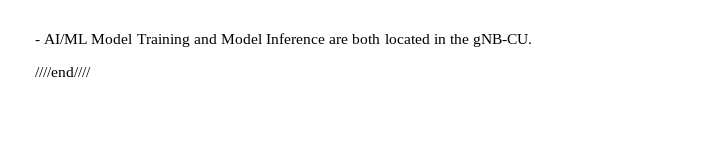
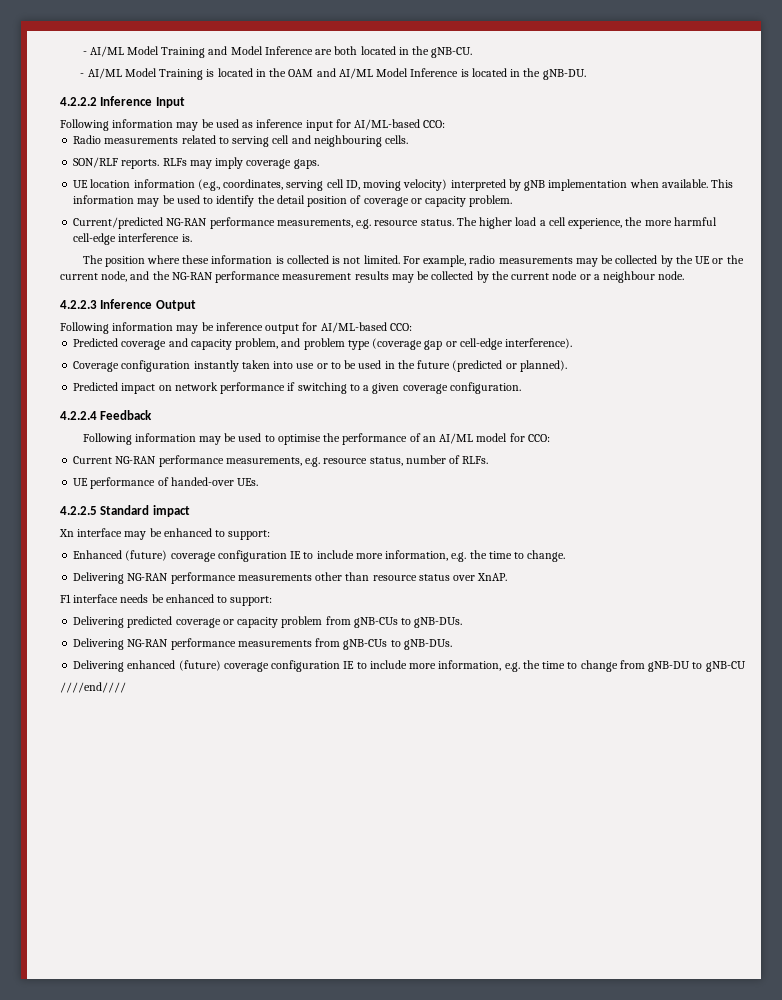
+ - AI/ML Model Training is located in the OAM and AI/ML Model Inference is located in the gNB-DU.
+ 4.2.2.2 Inference Input
+ Following information may be used as inference input for AI/ML-based CCO:
+ Radio measurements related to serving cell and neighbouring cells.
+ SON/RLF reports. RLFs may imply coverage gaps.
+ UE location information (e.g., coordinates, serving cell ID, moving velocity) interpreted by gNB implementation when available. This information may be used to identify the detail position of coverage or capacity problem.
+ Current/predicted NG-RAN performance measurements, e.g. resource status. The higher load a cell experience, the more harmful cell-edge interference is.
+ The position where these information is collected is not limited. For example, radio measurements may be collected by the UE or the current node, and the NG-RAN performance measurement results may be collected by the current node or a neighbour node.
+ 4.2.2.3 Inference Output
+ Following information may be inference output for AI/ML-based CCO:
+ Predicted coverage and capacity problem, and problem type (coverage gap or cell-edge interference).
+ Coverage configuration instantly taken into use or to be used in the future (predicted or planned).
+ Predicted impact on network performance if switching to a given coverage configuration.
+ 4.2.2.4 Feedback
+ Following information may be used to optimise the performance of an AI/ML model for CCO:
+ Current NG-RAN performance measurements, e.g. resource status, number of RLFs.
+ UE performance of handed-over UEs.
+ 4.2.2.5 Standard impact
+ Xn interface may be enhanced to support:
+ Enhanced (future) coverage configuration IE to include more information, e.g. the time to change.
+ Delivering NG-RAN performance measurements other than resource status over XnAP.
+ F1 interface needs be enhanced to support:
+ Delivering predicted coverage or capacity problem from gNB-CUs to gNB-DUs.
+ Delivering NG-RAN performance measurements from gNB-CUs to gNB-DUs.
+ Delivering enhanced (future) coverage configuration IE to include more information, e.g. the time to change from gNB-DU to gNB-CU

